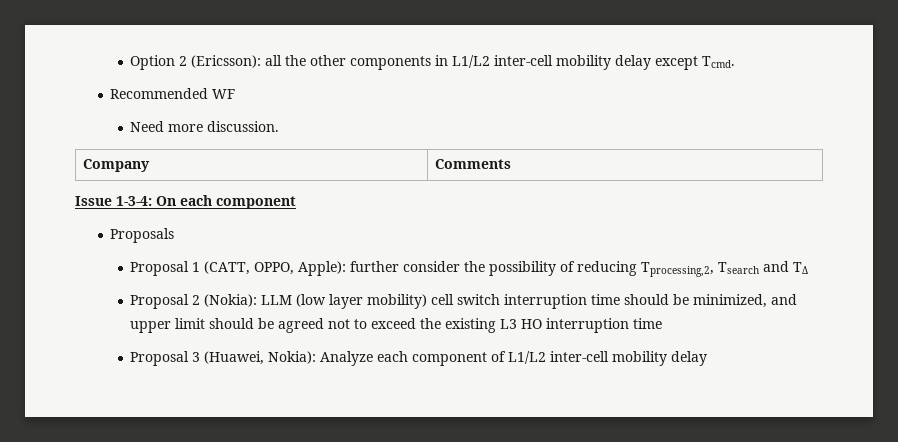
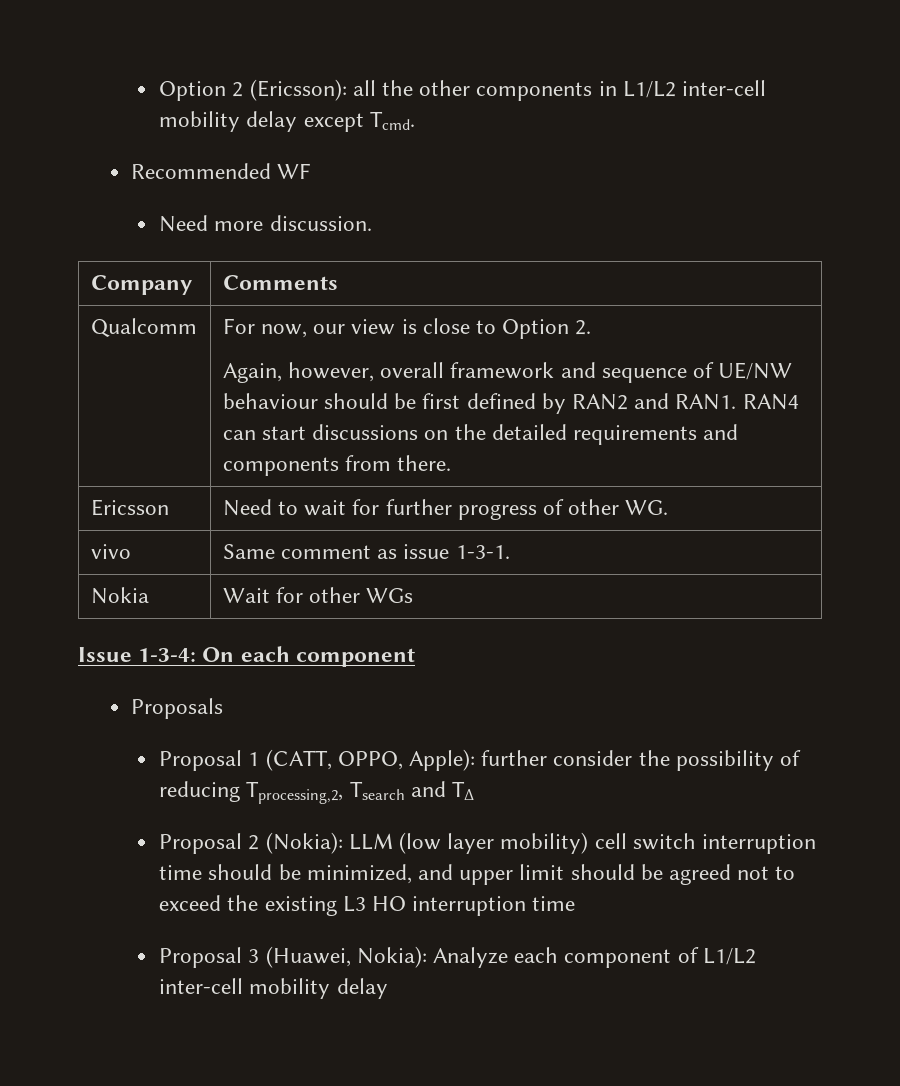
+ Qualcomm | For now, our view is close to Option 2.
+ Again, however, overall framework and sequence of UE/NW behaviour should be first defined by RAN2 and RAN1. RAN4 can start discussions on the detailed requirements and components from there.
+ Ericsson | Need to wait for further progress of other WG.
+ vivo | Same comment as issue 1-3-1.
+ Nokia | Wait for other WGs

